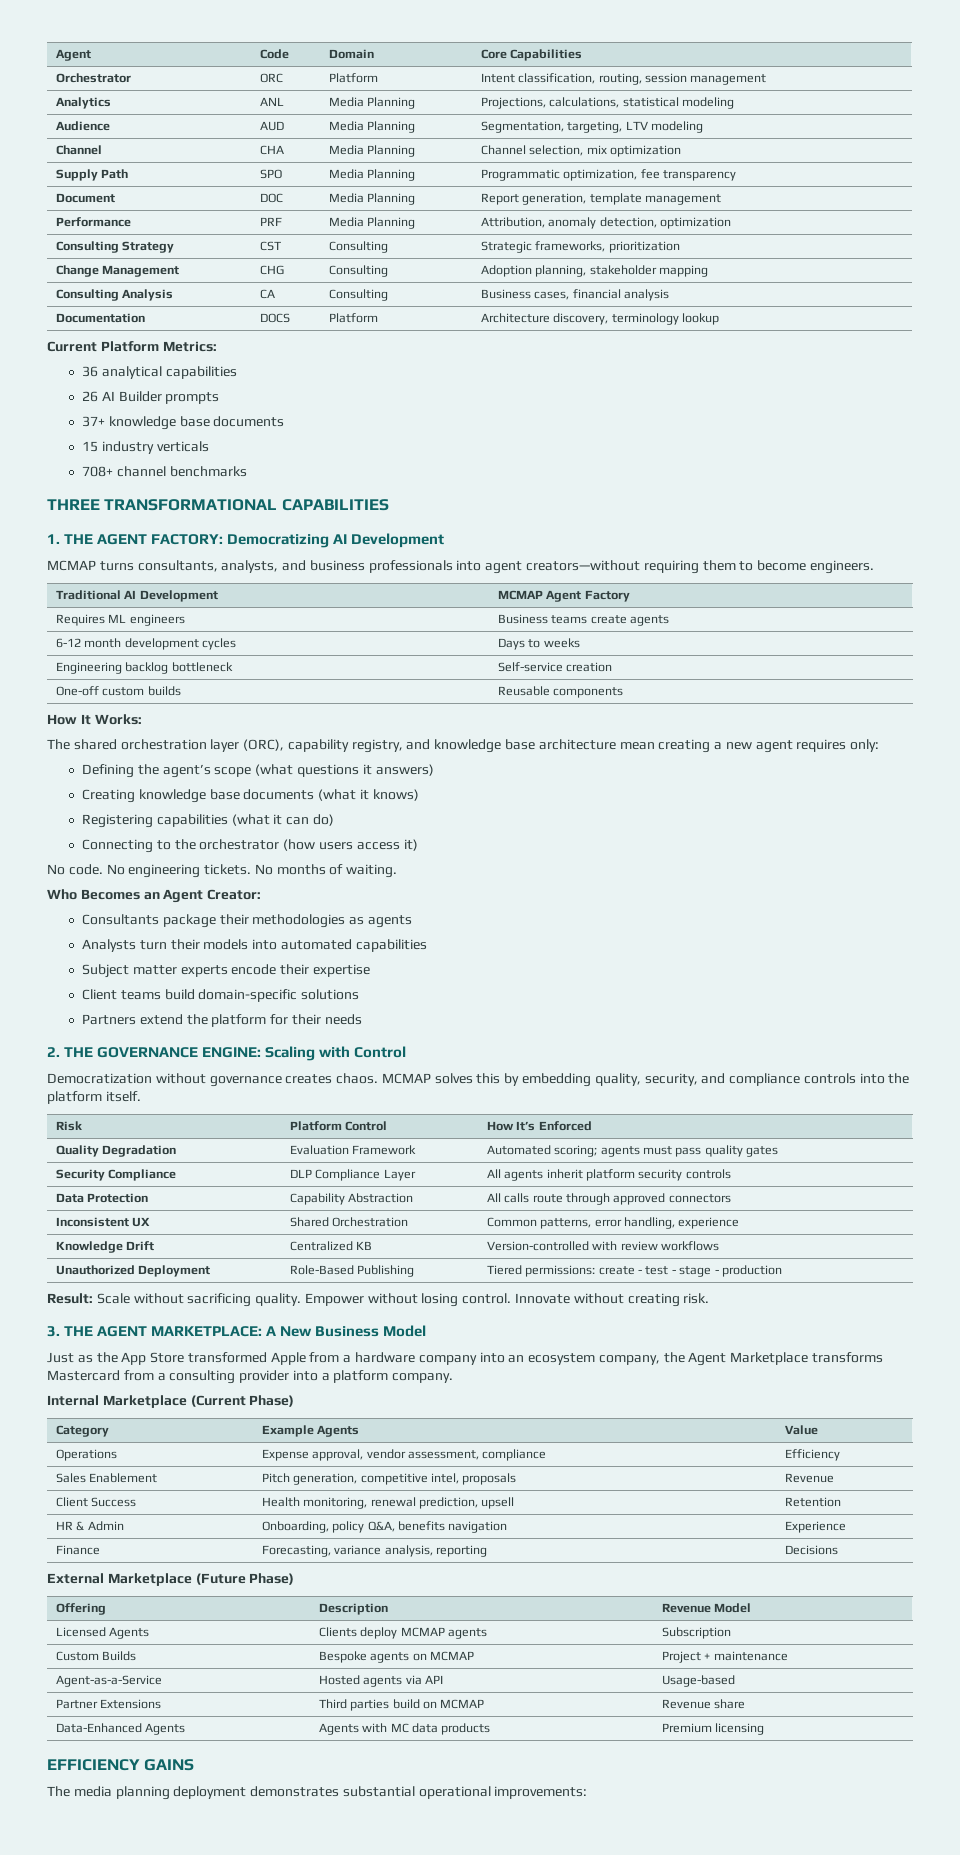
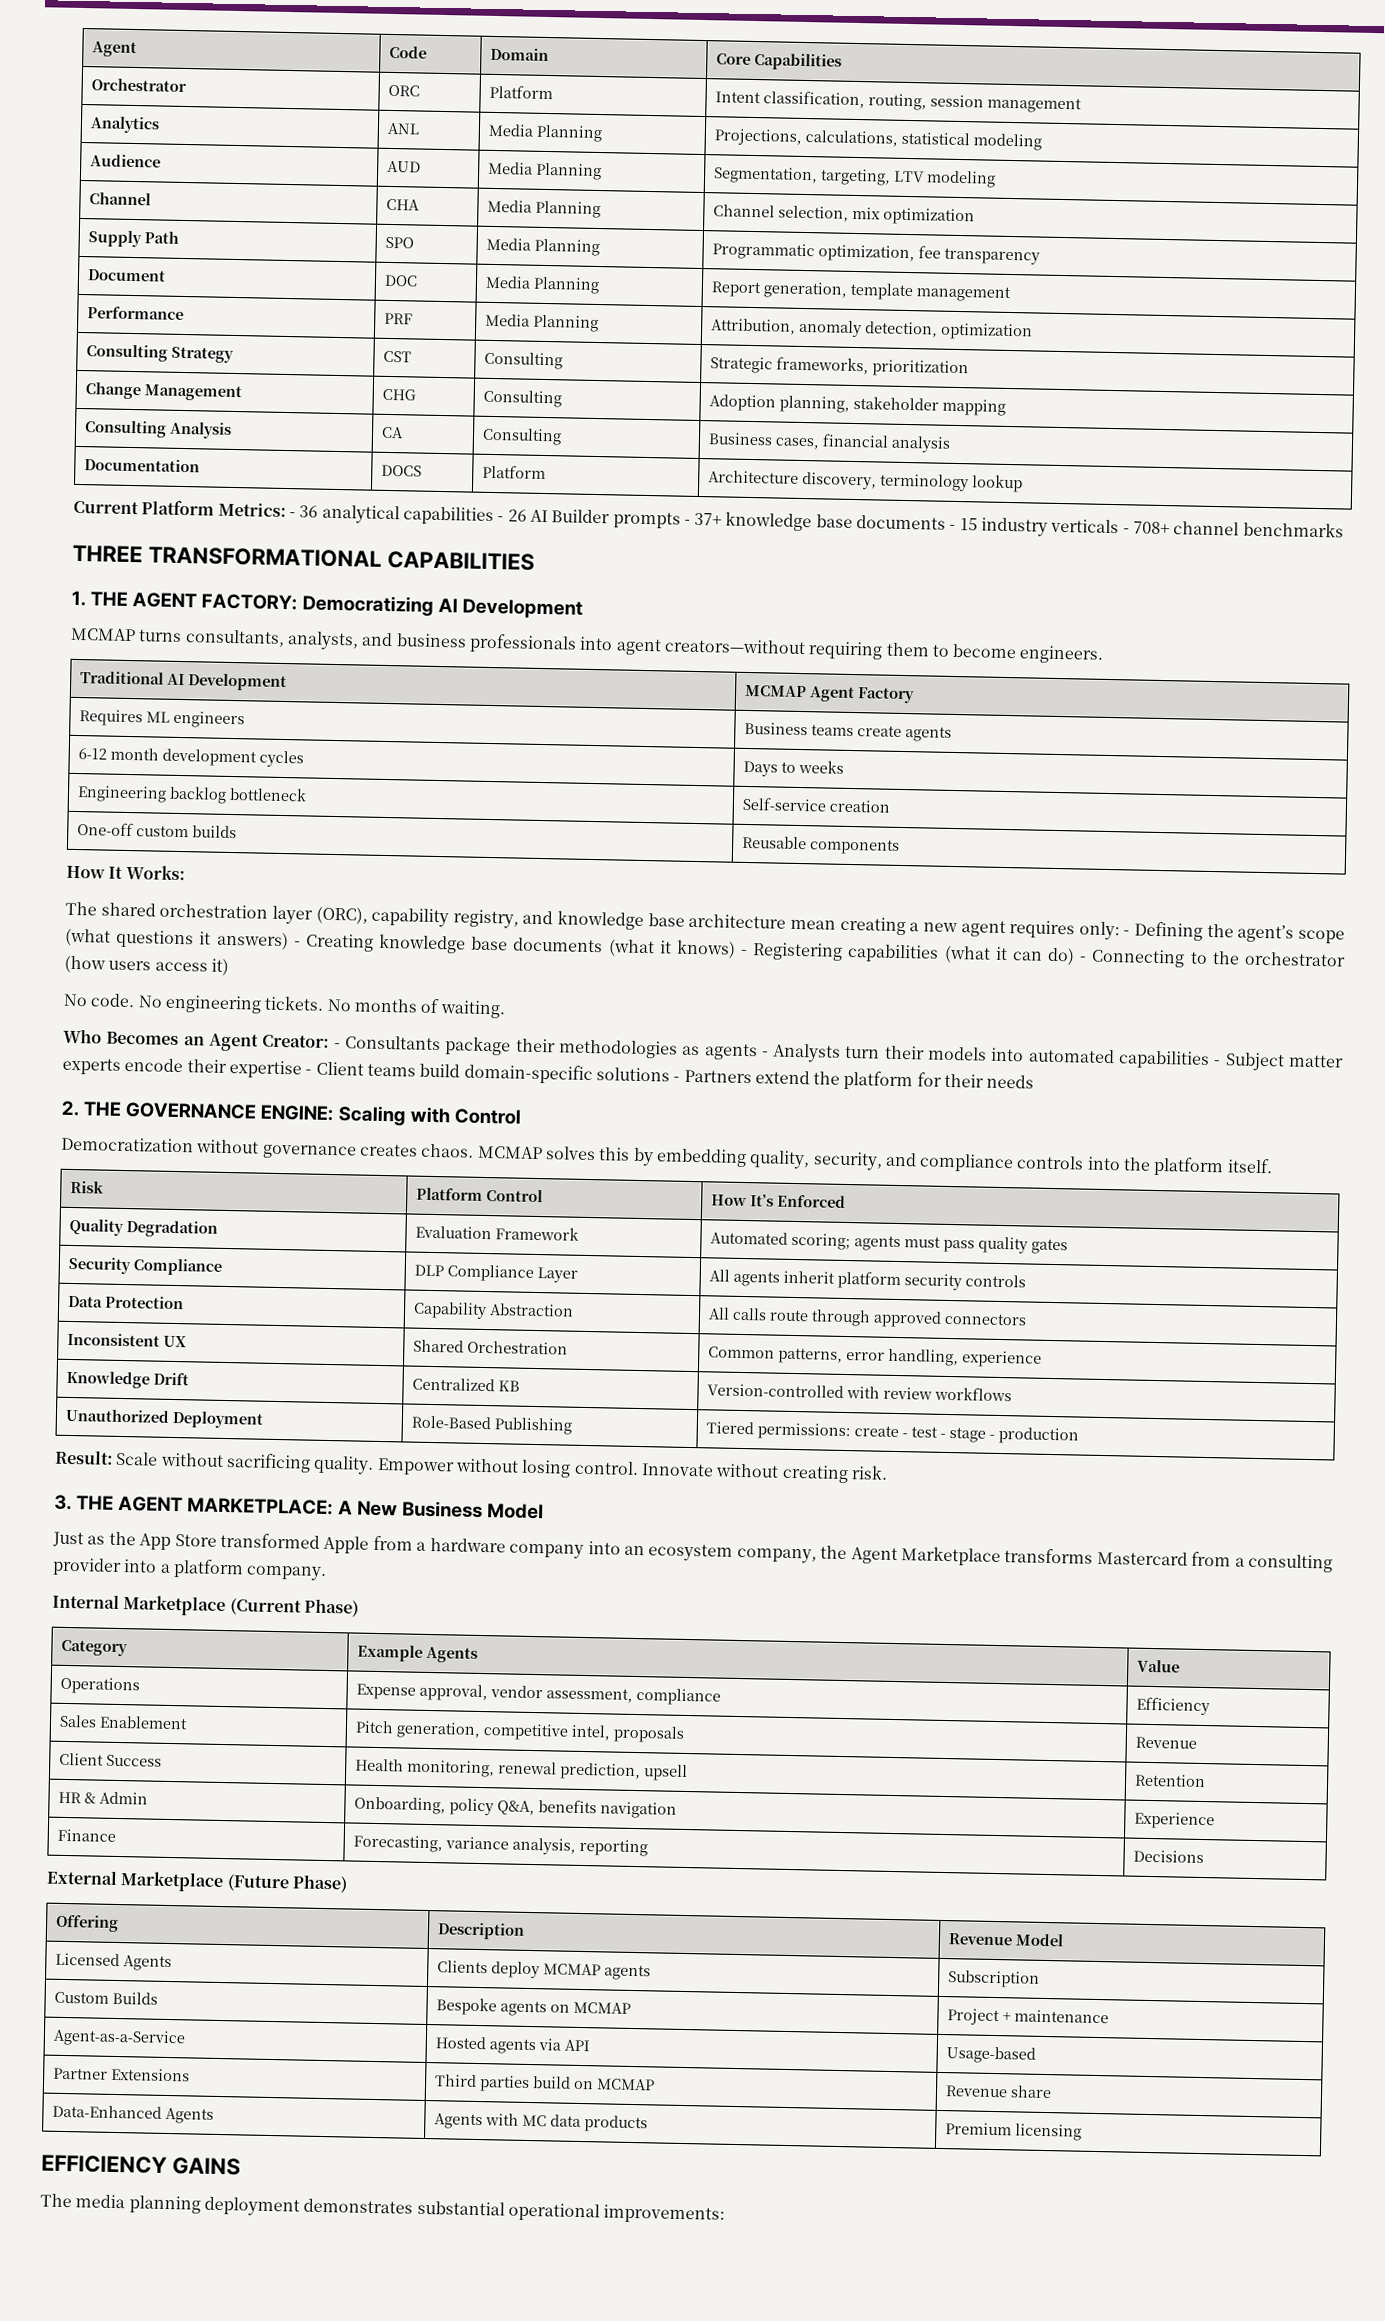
- Current Platform Metrics:
- 36 analytical capabilities
- 26 AI Builder prompts
- 37+ knowledge base documents
- 15 industry verticals
- 708+ channel benchmarks
+ Current Platform Metrics: - 36 analytical capabilities - 26 AI Builder prompts - 37+ knowledge base documents - 15 industry verticals - 708+ channel benchmarks
- The shared orchestration layer (ORC), capability registry, and knowledge base architecture mean creating a new agent requires only:
- Defining the agent’s scope (what questions it answers)
- Creating knowledge base documents (what it knows)
- Registering capabilities (what it can do)
- Connecting to the orchestrator (how users access it)
+ The shared orchestration layer (ORC), capability registry, and knowledge base architecture mean creating a new agent requires only: - Defining the agent’s scope (what questions it answers) - Creating knowledge base documents (what it knows) - Registering capabilities (what it can do) - Connecting to the orchestrator (how users access it)
- Who Becomes an Agent Creator:
- Consultants package their methodologies as agents
- Analysts turn their models into automated capabilities
- Subject matter experts encode their expertise
- Client teams build domain-specific solutions
- Partners extend the platform for their needs
+ Who Becomes an Agent Creator: - Consultants package their methodologies as agents - Analysts turn their models into automated capabilities - Subject matter experts encode their expertise - Client teams build domain-specific solutions - Partners extend the platform for their needs

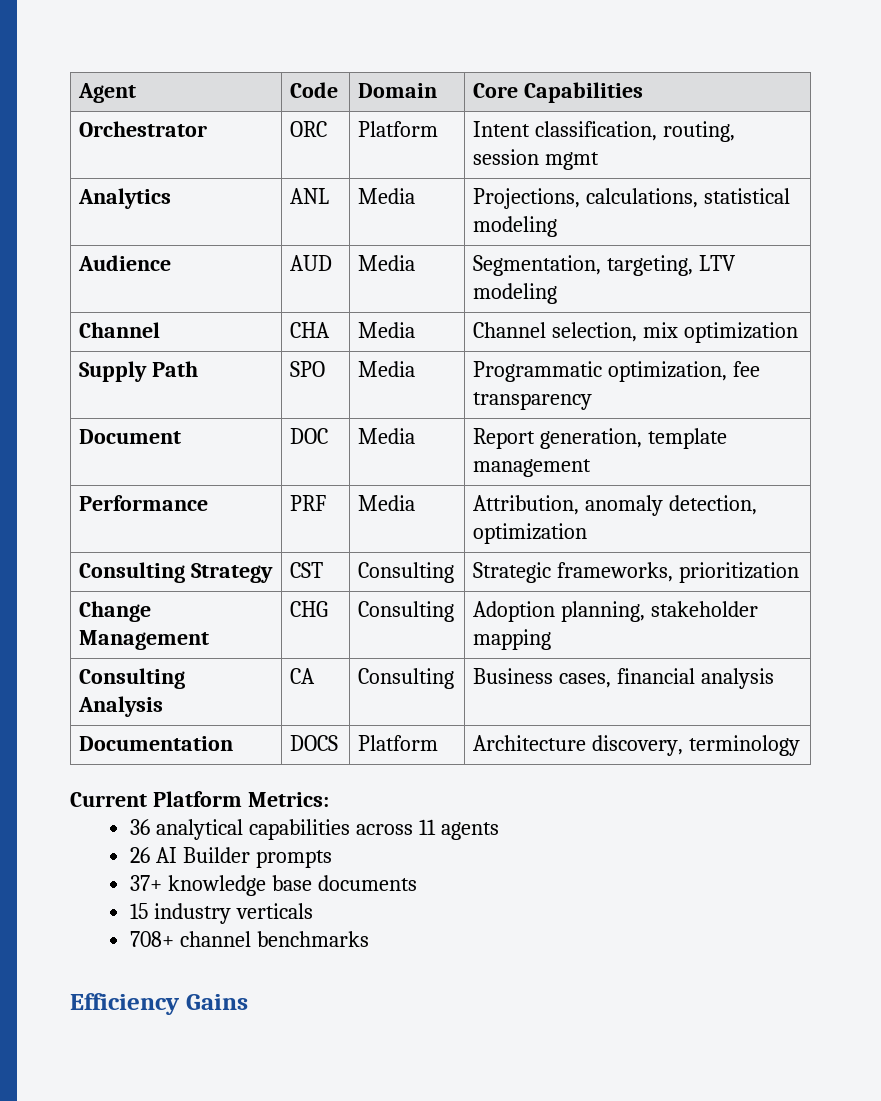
- Orchestrator | ORC | Platform | Intent classification, routing, session management
+ Orchestrator | ORC | Platform | Intent classification, routing, session mgmt
- Analytics | ANL | Media Planning | Projections, calculations, statistical modeling
+ Analytics | ANL | Media | Projections, calculations, statistical modeling
- Audience | AUD | Media Planning | Segmentation, targeting, LTV modeling
+ Audience | AUD | Media | Segmentation, targeting, LTV modeling
- Channel | CHA | Media Planning | Channel selection, mix optimization
+ Channel | CHA | Media | Channel selection, mix optimization
- Supply Path | SPO | Media Planning | Programmatic optimization, fee transparency
+ Supply Path | SPO | Media | Programmatic optimization, fee transparency
- Document | DOC | Media Planning | Report generation, template management
+ Document | DOC | Media | Report generation, template management
- Performance | PRF | Media Planning | Attribution, anomaly detection, optimization
+ Performance | PRF | Media | Attribution, anomaly detection, optimization
- Documentation | DOCS | Platform | Architecture discovery, terminology lookup
+ Documentation | DOCS | Platform | Architecture discovery, terminology
- Current Platform Metrics: - 36 analytical capabilities - 26 AI Builder prompts - 37+ knowledge base documents - 15 industry verticals - 708+ channel benchmarks
+ Current Platform Metrics:
+ 36 analytical capabilities across 11 agents
+ 26 AI Builder prompts
+ 37+ knowledge base documents
+ 15 industry verticals
+ 708+ channel benchmarks
- THREE TRANSFORMATIONAL CAPABILITIES
- 1. THE AGENT FACTORY: Democratizing AI Development
- MCMAP turns consultants, analysts, and business professionals into agent creators—without requiring them to become engineers.
- Traditional AI Development | MCMAP Agent Factory
- Requires ML engineers | Business teams create agents
- 6-12 month development cycles | Days to weeks
- Engineering backlog bottleneck | Self-service creation
- One-off custom builds | Reusable components
- How It Works:
- The shared orchestration layer (ORC), capability registry, and knowledge base architecture mean creating a new agent requires only: - Defining the agent’s scope (what questions it answers) - Creating knowledge base documents (what it knows) - Registering capabilities (what it can do) - Connecting to the orchestrator (how users access it)
- No code. No engineering tickets. No months of waiting.
- Who Becomes an Agent Creator: - Consultants package their methodologies as agents - Analysts turn their models into automated capabilities - Subject matter experts encode their expertise - Client teams build domain-specific solutions - Partners extend the platform for their needs
- 2. THE GOVERNANCE ENGINE: Scaling with Control
- Democratization without governance creates chaos. MCMAP solves this by embedding quality, security, and compliance controls into the platform itself.
- Risk | Platform Control | How It’s Enforced
- Quality Degradation | Evaluation Framework | Automated scoring; agents must pass quality gates
- Security Compliance | DLP Compliance Layer | All agents inherit platform security controls
- Data Protection | Capability Abstraction | All calls route through approved connectors
- Inconsistent UX | Shared Orchestration | Common patterns, error handling, experience
- Knowledge Drift | Centralized KB | Version-controlled with review workflows
- Unauthorized Deployment | Role-Based Publishing | Tiered permissions: create - test - stage - production
- Result: Scale without sacrificing quality. Empower without losing control. Innovate without creating risk.
- 3. THE AGENT MARKETPLACE: A New Business Model
- Just as the App Store transformed Apple from a hardware company into an ecosystem company, the Agent Marketplace transforms Mastercard from a consulting provider into a platform company.
- Internal Marketplace (Current Phase)
- Category | Example Agents | Value
- Operations | Expense approval, vendor assessment, compliance | Efficiency
- Sales Enablement | Pitch generation, competitive intel, proposals | Revenue
- Client Success | Health monitoring, renewal prediction, upsell | Retention
- HR & Admin | Onboarding, policy Q&A, benefits navigation | Experience
- Finance | Forecasting, variance analysis, reporting | Decisions
- External Marketplace (Future Phase)
- Offering | Description | Revenue Model
- Licensed Agents | Clients deploy MCMAP agents | Subscription
- Custom Builds | Bespoke agents on MCMAP | Project + maintenance
- Agent-as-a-Service | Hosted agents via API | Usage-based
- Partner Extensions | Third parties build on MCMAP | Revenue share
- Data-Enhanced Agents | Agents with MC data products | Premium licensing
- EFFICIENCY GAINS
- The media planning deployment demonstrates substantial operational improvements:
+ Efficiency Gains

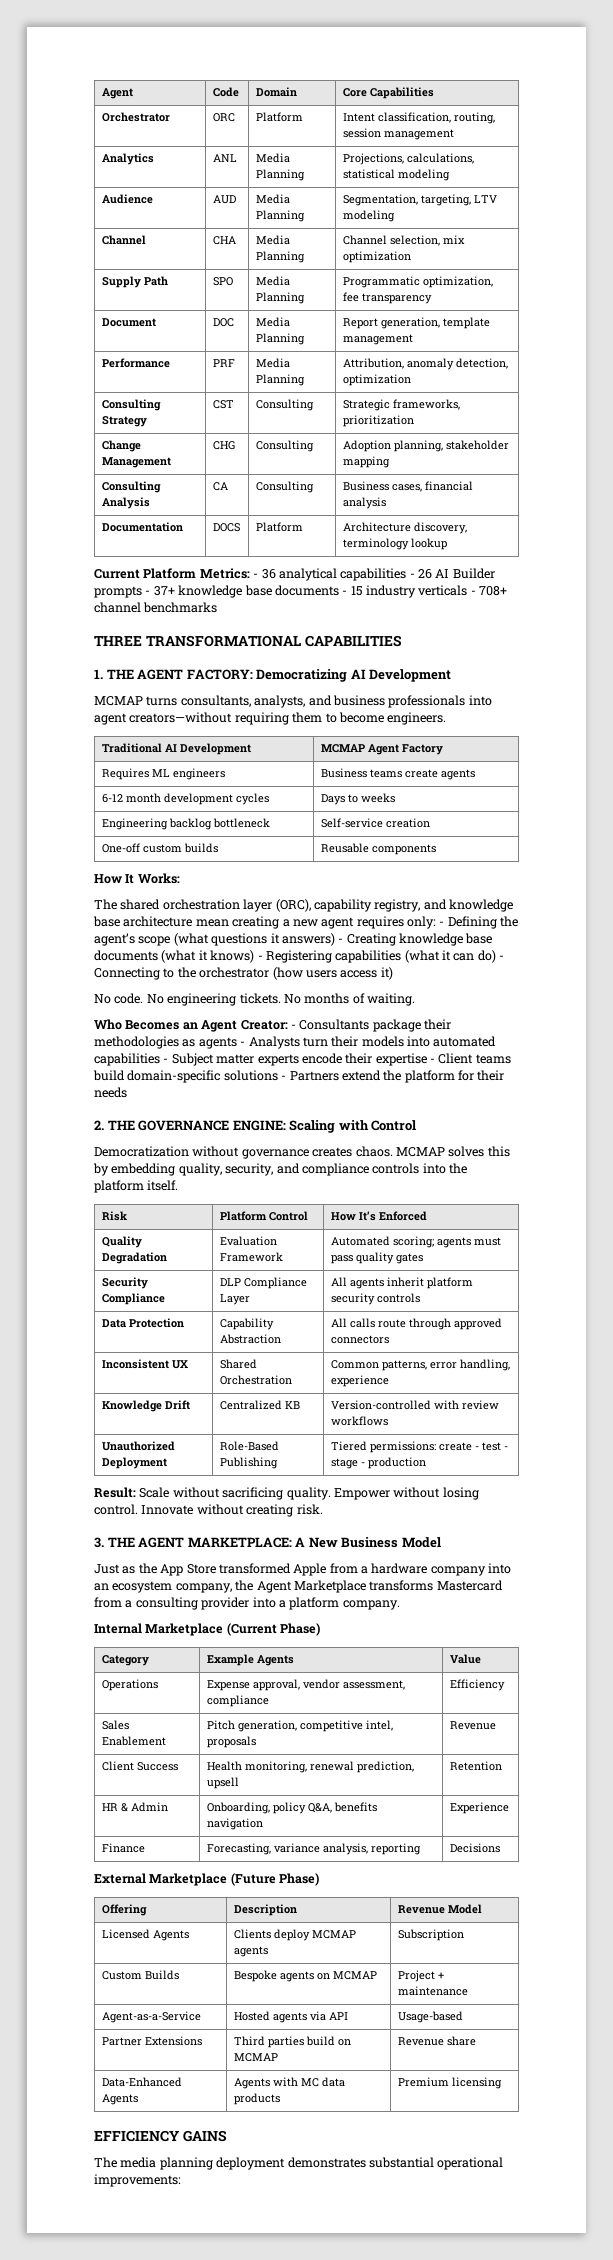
- Orchestrator | ORC | Platform | Intent classification, routing, session mgmt
+ Orchestrator | ORC | Platform | Intent classification, routing, session management
- Analytics | ANL | Media | Projections, calculations, statistical modeling
+ Analytics | ANL | Media Planning | Projections, calculations, statistical modeling
- Audience | AUD | Media | Segmentation, targeting, LTV modeling
+ Audience | AUD | Media Planning | Segmentation, targeting, LTV modeling
- Channel | CHA | Media | Channel selection, mix optimization
+ Channel | CHA | Media Planning | Channel selection, mix optimization
- Supply Path | SPO | Media | Programmatic optimization, fee transparency
+ Supply Path | SPO | Media Planning | Programmatic optimization, fee transparency
- Document | DOC | Media | Report generation, template management
+ Document | DOC | Media Planning | Report generation, template management
- Performance | PRF | Media | Attribution, anomaly detection, optimization
+ Performance | PRF | Media Planning | Attribution, anomaly detection, optimization
- Documentation | DOCS | Platform | Architecture discovery, terminology
+ Documentation | DOCS | Platform | Architecture discovery, terminology lookup
- Current Platform Metrics:
- 36 analytical capabilities across 11 agents
- 26 AI Builder prompts
- 37+ knowledge base documents
- 15 industry verticals
- 708+ channel benchmarks
+ Current Platform Metrics: - 36 analytical capabilities - 26 AI Builder prompts - 37+ knowledge base documents - 15 industry verticals - 708+ channel benchmarks
- Efficiency Gains
+ THREE TRANSFORMATIONAL CAPABILITIES
+ 1. THE AGENT FACTORY: Democratizing AI Development
+ MCMAP turns consultants, analysts, and business professionals into agent creators—without requiring them to become engineers.
+ Traditional AI Development | MCMAP Agent Factory
+ Requires ML engineers | Business teams create agents
+ 6-12 month development cycles | Days to weeks
+ Engineering backlog bottleneck | Self-service creation
+ One-off custom builds | Reusable components
+ How It Works:
+ The shared orchestration layer (ORC), capability registry, and knowledge base architecture mean creating a new agent requires only: - Defining the agent’s scope (what questions it answers) - Creating knowledge base documents (what it knows) - Registering capabilities (what it can do) - Connecting to the orchestrator (how users access it)
+ No code. No engineering tickets. No months of waiting.
+ Who Becomes an Agent Creator: - Consultants package their methodologies as agents - Analysts turn their models into automated capabilities - Subject matter experts encode their expertise - Client teams build domain-specific solutions - Partners extend the platform for their needs
+ 2. THE GOVERNANCE ENGINE: Scaling with Control
+ Democratization without governance creates chaos. MCMAP solves this by embedding quality, security, and compliance controls into the platform itself.
+ Risk | Platform Control | How It’s Enforced
+ Quality Degradation | Evaluation Framework | Automated scoring; agents must pass quality gates
+ Security Compliance | DLP Compliance Layer | All agents inherit platform security controls
+ Data Protection | Capability Abstraction | All calls route through approved connectors
+ Inconsistent UX | Shared Orchestration | Common patterns, error handling, experience
+ Knowledge Drift | Centralized KB | Version-controlled with review workflows
+ Unauthorized Deployment | Role-Based Publishing | Tiered permissions: create - test - stage - production
+ Result: Scale without sacrificing quality. Empower without losing control. Innovate without creating risk.
+ 3. THE AGENT MARKETPLACE: A New Business Model
+ Just as the App Store transformed Apple from a hardware company into an ecosystem company, the Agent Marketplace transforms Mastercard from a consulting provider into a platform company.
+ Internal Marketplace (Current Phase)
+ Category | Example Agents | Value
+ Operations | Expense approval, vendor assessment, compliance | Efficiency
+ Sales Enablement | Pitch generation, competitive intel, proposals | Revenue
+ Client Success | Health monitoring, renewal prediction, upsell | Retention
+ HR & Admin | Onboarding, policy Q&A, benefits navigation | Experience
+ Finance | Forecasting, variance analysis, reporting | Decisions
+ External Marketplace (Future Phase)
+ Offering | Description | Revenue Model
+ Licensed Agents | Clients deploy MCMAP agents | Subscription
+ Custom Builds | Bespoke agents on MCMAP | Project + maintenance
+ Agent-as-a-Service | Hosted agents via API | Usage-based
+ Partner Extensions | Third parties build on MCMAP | Revenue share
+ Data-Enhanced Agents | Agents with MC data products | Premium licensing
+ EFFICIENCY GAINS
+ The media planning deployment demonstrates substantial operational improvements:

